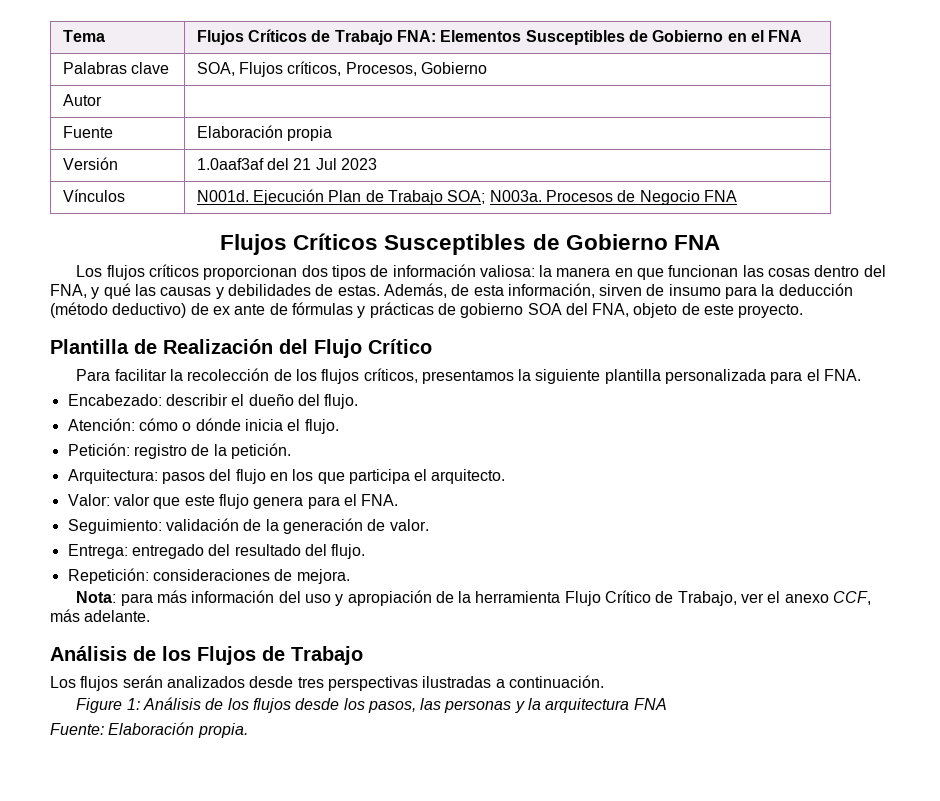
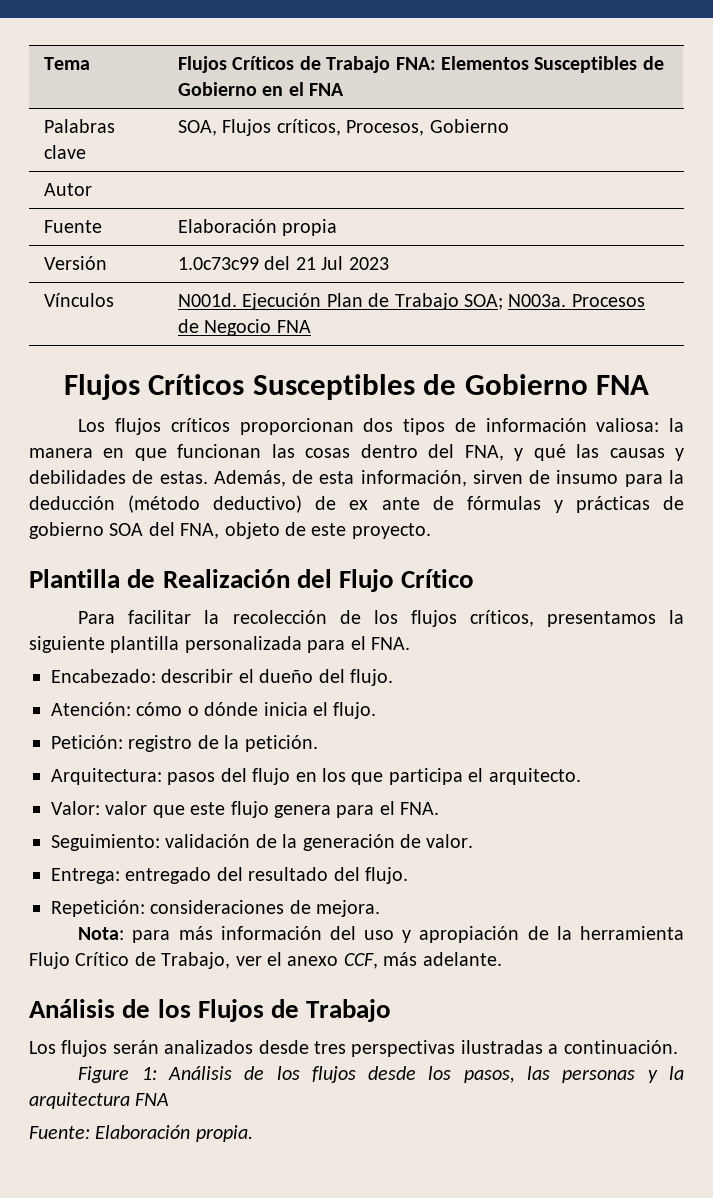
- Versión | 1.0aaf3af del 21 Jul 2023
+ Versión | 1.0c73c99 del 21 Jul 2023

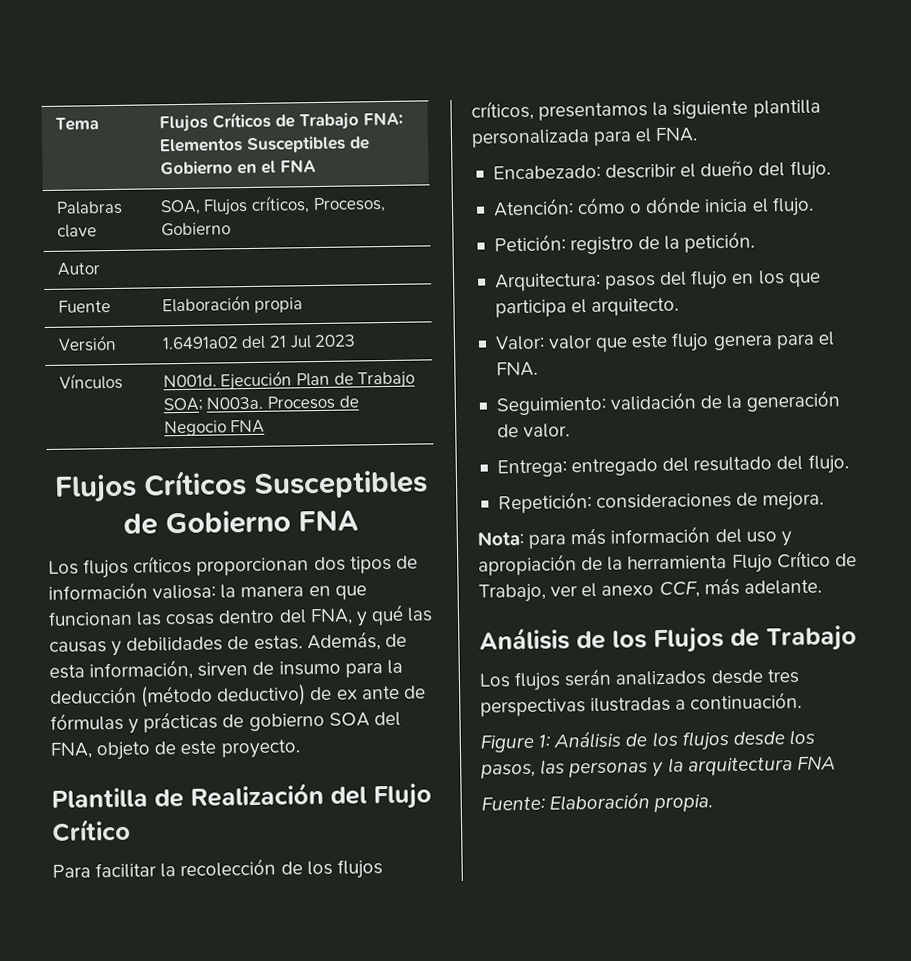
- Versión | 1.0c73c99 del 21 Jul 2023
+ Versión | 1.6491a02 del 21 Jul 2023

